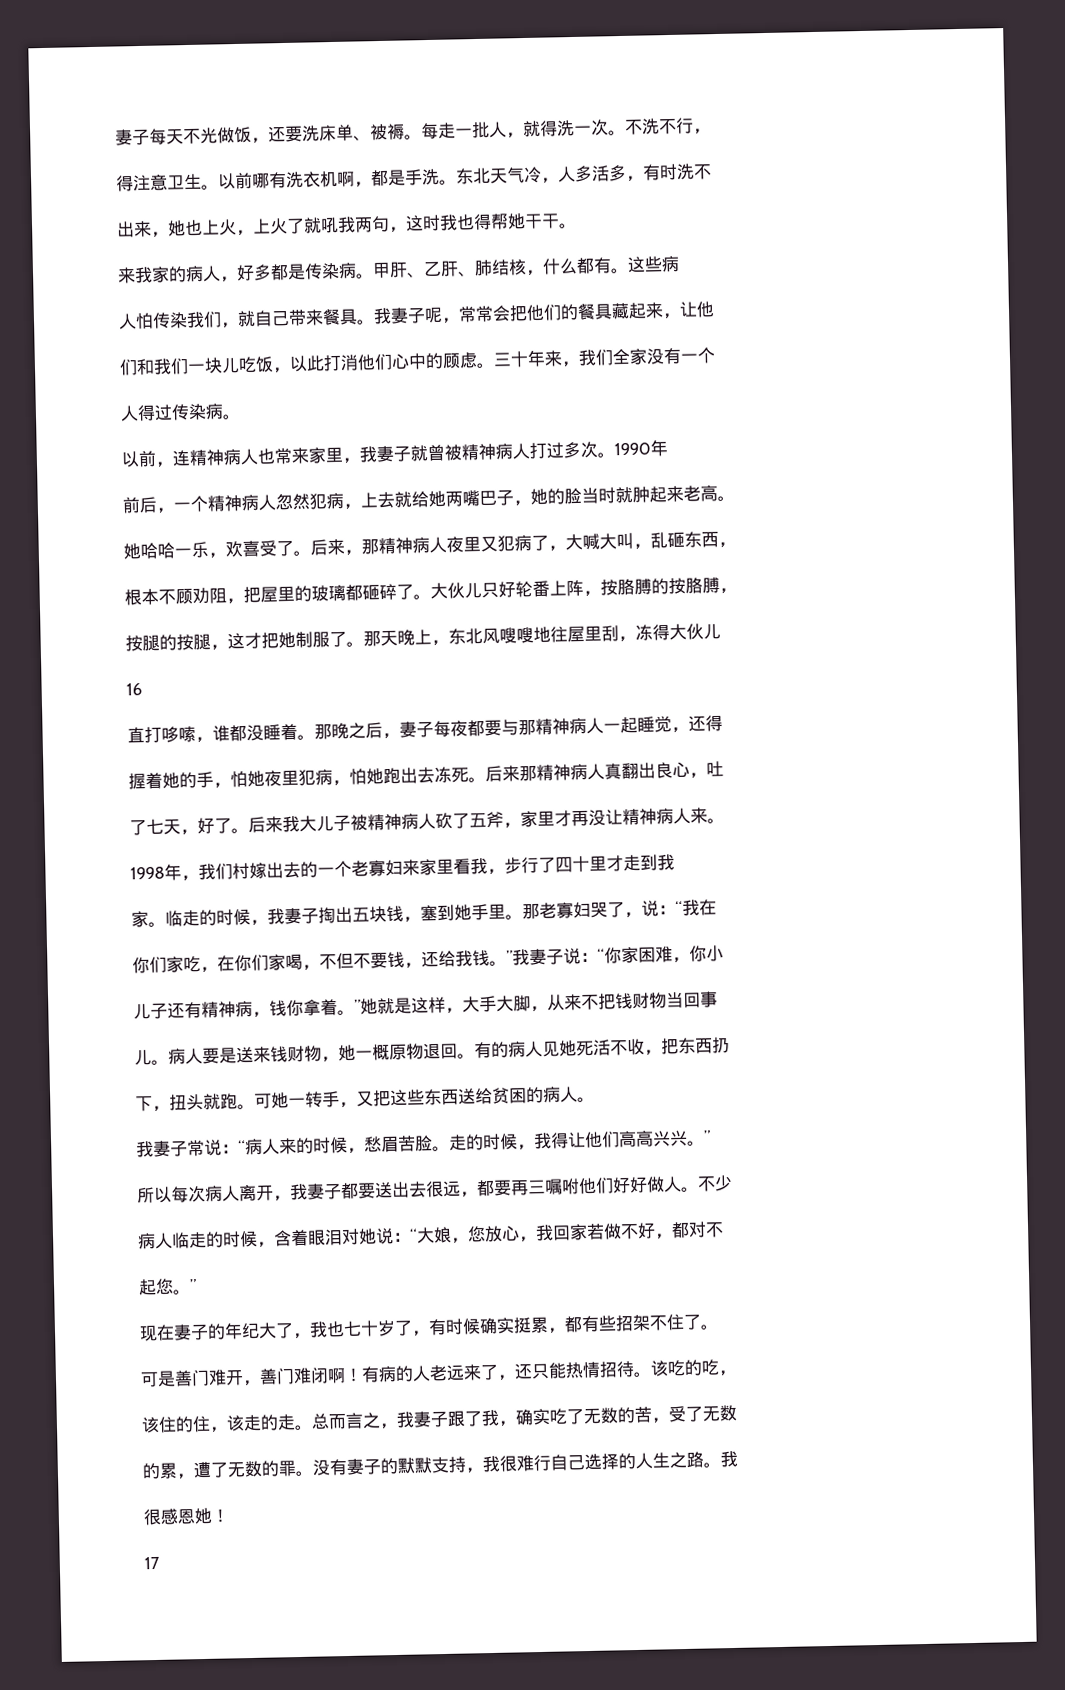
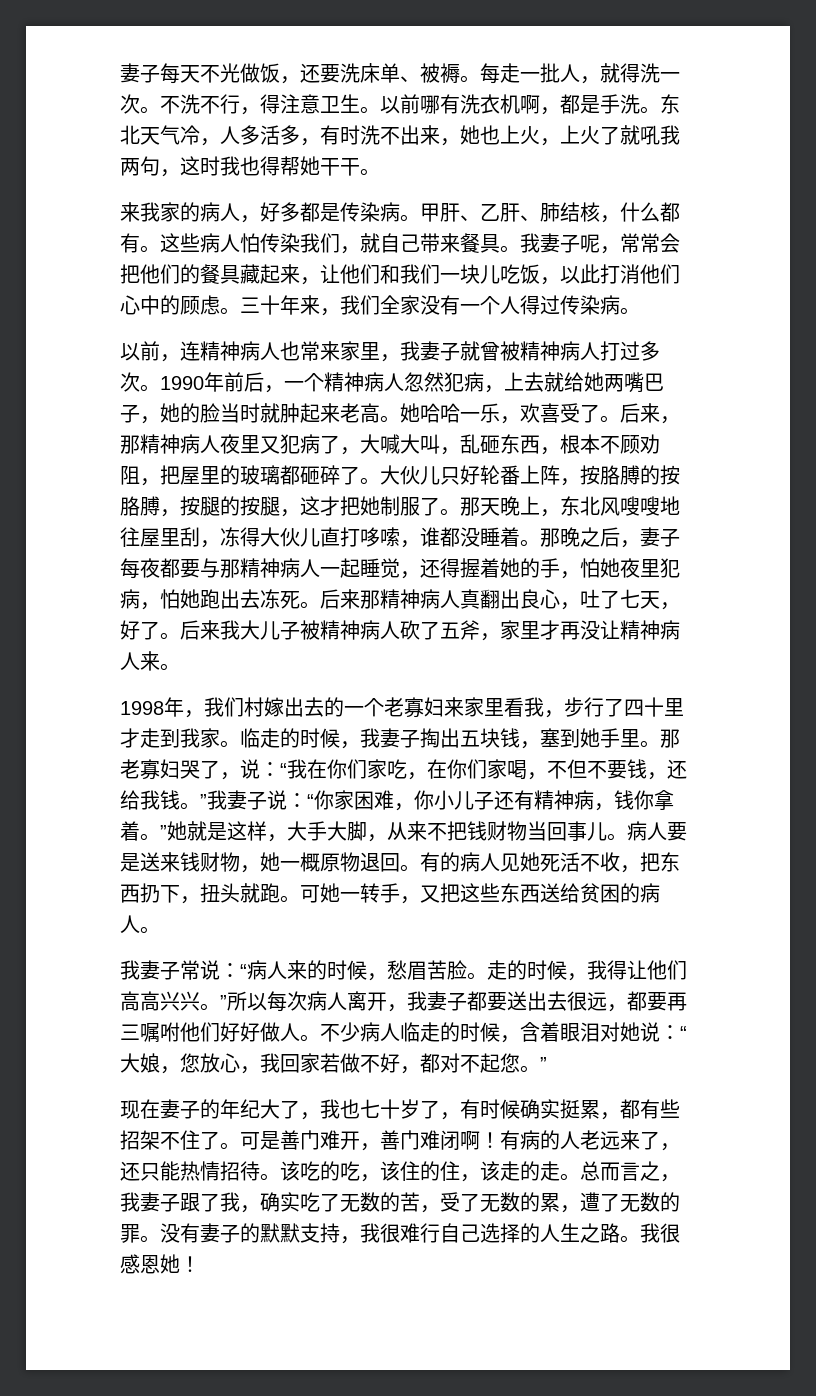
- 不洗不行，
- 得注意卫生。
+ 不洗不行，得注意卫生。
- 东北天气冷，人多活多，有时洗不
- 出来，她也上火，上火了就吼我两句，这时我也得帮她干干。
+ 东北天气冷，人多活多，有时洗不出来，她也上火，上火了就吼我两句，这时我也得帮她干干。
- 这些病
- 人怕传染我们，就自己带来餐具。
+ 这些病人怕传染我们，就自己带来餐具。
- 我妻子呢，常常会把他们的餐具藏起来，让他
- 们和我们一块儿吃饭，以此打消他们心中的顾虑。
+ 我妻子呢，常常会把他们的餐具藏起来，让他们和我们一块儿吃饭，以此打消他们心中的顾虑。
- 三十年来，我们全家没有一个
- 人得过传染病。
+ 三十年来，我们全家没有一个人得过传染病。
- 1990年
- 前后，一个精神病人忽然犯病，上去就给她两嘴巴子，她的脸当时就肿起来老高。
- 她哈哈一乐，欢喜受了。
+ 1990年前后，一个精神病人忽然犯病，上去就给她两嘴巴子，她的脸当时就肿起来老高。她哈哈一乐，欢喜受了。
- 后来，那精神病人夜里又犯病了，大喊大叫，乱砸东西，
- 根本不顾劝阻，把屋里的玻璃都砸碎了。
+ 后来，那精神病人夜里又犯病了，大喊大叫，乱砸东西，根本不顾劝阻，把屋里的玻璃都砸碎了。
- 大伙儿只好轮番上阵，按胳膊的按胳膊，
- 按腿的按腿，这才把她制服了。
+ 大伙儿只好轮番上阵，按胳膊的按胳膊，按腿的按腿，这才把她制服了。
- 那天晚上，东北风嗖嗖地往屋里刮，冻得大伙儿
- 16
- 直打哆嗦，谁都没睡着。
+ 那天晚上，东北风嗖嗖地往屋里刮，冻得大伙儿直打哆嗦，谁都没睡着。
- 那晚之后，妻子每夜都要与那精神病人一起睡觉，还得
- 握着她的手，怕她夜里犯病，怕她跑出去冻死。
+ 那晚之后，妻子每夜都要与那精神病人一起睡觉，还得握着她的手，怕她夜里犯病，怕她跑出去冻死。
- 后来那精神病人真翻出良心，吐
- 了七天，好了。
+ 后来那精神病人真翻出良心，吐了七天，好了。
- 1998年，我们村嫁出去的一个老寡妇来家里看我，步行了四十里才走到我
- 家。
+ 1998年，我们村嫁出去的一个老寡妇来家里看我，步行了四十里才走到我家。
- 那老寡妇哭了，说：“我在
- 你们家吃，在你们家喝，不但不要钱，还给我钱。”我妻子说：“你家困难，你小
- 儿子还有精神病，钱你拿着。”她就是这样，大手大脚，从来不把钱财物当回事
- 儿。
+ 那老寡妇哭了，说：“我在你们家吃，在你们家喝，不但不要钱，还给我钱。”我妻子说：“你家困难，你小儿子还有精神病，钱你拿着。”她就是这样，大手大脚，从来不把钱财物当回事儿。
- 有的病人见她死活不收，把东西扔
- 下，扭头就跑。
+ 有的病人见她死活不收，把东西扔下，扭头就跑。
- 走的时候，我得让他们高高兴兴。”
- 所以每次病人离开，我妻子都要送出去很远，都要再三嘱咐他们好好做人。
+ 走的时候，我得让他们高高兴兴。”所以每次病人离开，我妻子都要送出去很远，都要再三嘱咐他们好好做人。
- 不少
- 病人临走的时候，含着眼泪对她说：“大娘，您放心，我回家若做不好，都对不
- 起您。”
+ 不少病人临走的时候，含着眼泪对她说：“大娘，您放心，我回家若做不好，都对不起您。”
- 现在妻子的年纪大了，我也七十岁了，有时候确实挺累，都有些招架不住了。
- 可是善门难开，善门难闭啊！
+ 现在妻子的年纪大了，我也七十岁了，有时候确实挺累，都有些招架不住了。可是善门难开，善门难闭啊！
- 该吃的吃，
- 该住的住，该走的走。
+ 该吃的吃，该住的住，该走的走。
- 总而言之，我妻子跟了我，确实吃了无数的苦，受了无数
- 的累，遭了无数的罪。
+ 总而言之，我妻子跟了我，确实吃了无数的苦，受了无数的累，遭了无数的罪。
- 没有妻子的默默支持，我很难行自己选择的人生之路。我
- 很感恩她！
+ 没有妻子的默默支持，我很难行自己选择的人生之路。我很感恩她！
- 17

